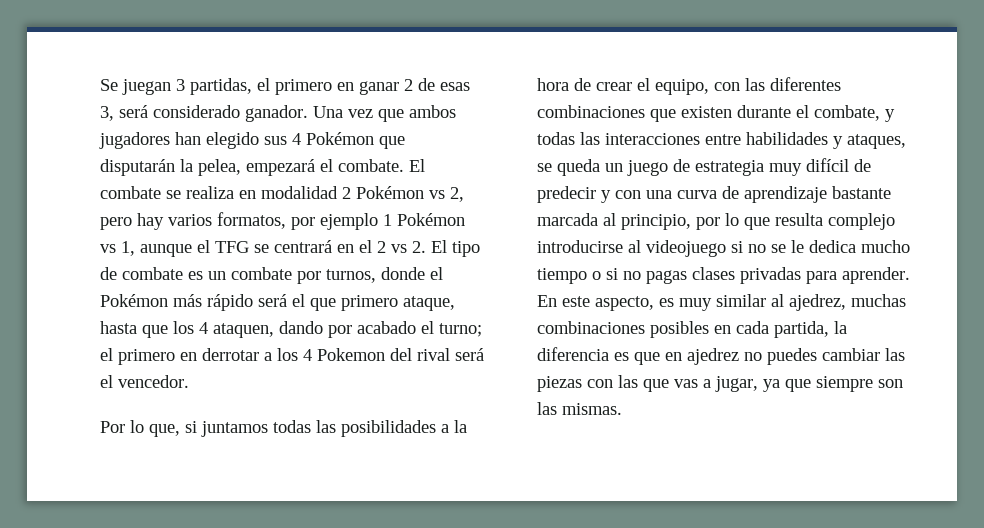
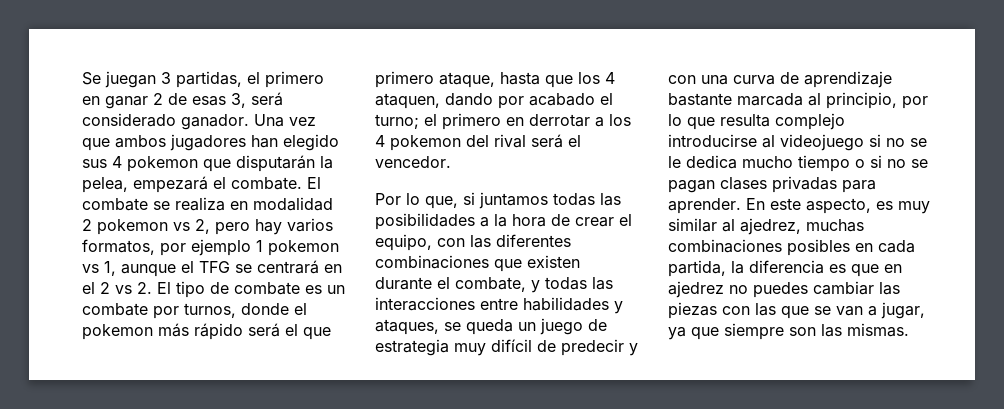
- Una vez que ambos jugadores han elegido sus 4 Pokémon que disputarán la pelea, empezará el combate.
+ Una vez que ambos jugadores han elegido sus 4 pokemon que disputarán la pelea, empezará el combate.
- El combate se realiza en modalidad 2 Pokémon vs 2, pero hay varios formatos, por ejemplo 1 Pokémon vs 1, aunque el TFG se centrará en el 2 vs 2. El tipo de combate es un combate por turnos, donde el Pokémon más rápido será el que primero ataque, hasta que los 4 ataquen, dando por acabado el turno;
+ El combate se realiza en modalidad 2 pokemon vs 2, pero hay varios formatos, por ejemplo 1 pokemon vs 1, aunque el TFG se centrará en el 2 vs 2. El tipo de combate es un combate por turnos, donde el pokemon más rápido será el que primero ataque, hasta que los 4 ataquen, dando por acabado el turno;
- el primero en derrotar a los 4 Pokemon del rival será el vencedor.
+ el primero en derrotar a los 4 pokemon del rival será el vencedor.
- Por lo que, si juntamos todas las posibilidades a la hora de crear el equipo, con las diferentes combinaciones que existen durante el combate, y todas las interacciones entre habilidades y ataques, se queda un juego de estrategia muy difícil de predecir y con una curva de aprendizaje bastante marcada al principio, por lo que resulta complejo introducirse al videojuego si no se le dedica mucho tiempo o si no pagas clases privadas para aprender.
+ Por lo que, si juntamos todas las posibilidades a la hora de crear el equipo, con las diferentes combinaciones que existen durante el combate, y todas las interacciones entre habilidades y ataques, se queda un juego de estrategia muy difícil de predecir y con una curva de aprendizaje bastante marcada al principio, por lo que resulta complejo introducirse al videojuego si no se le dedica mucho tiempo o si no se pagan clases privadas para aprender.
- En este aspecto, es muy similar al ajedrez, muchas combinaciones posibles en cada partida, la diferencia es que en ajedrez no puedes cambiar las piezas con las que vas a jugar, ya que siempre son las mismas.
+ En este aspecto, es muy similar al ajedrez, muchas combinaciones posibles en cada partida, la diferencia es que en ajedrez no puedes cambiar las piezas con las que se van a jugar, ya que siempre son las mismas.

